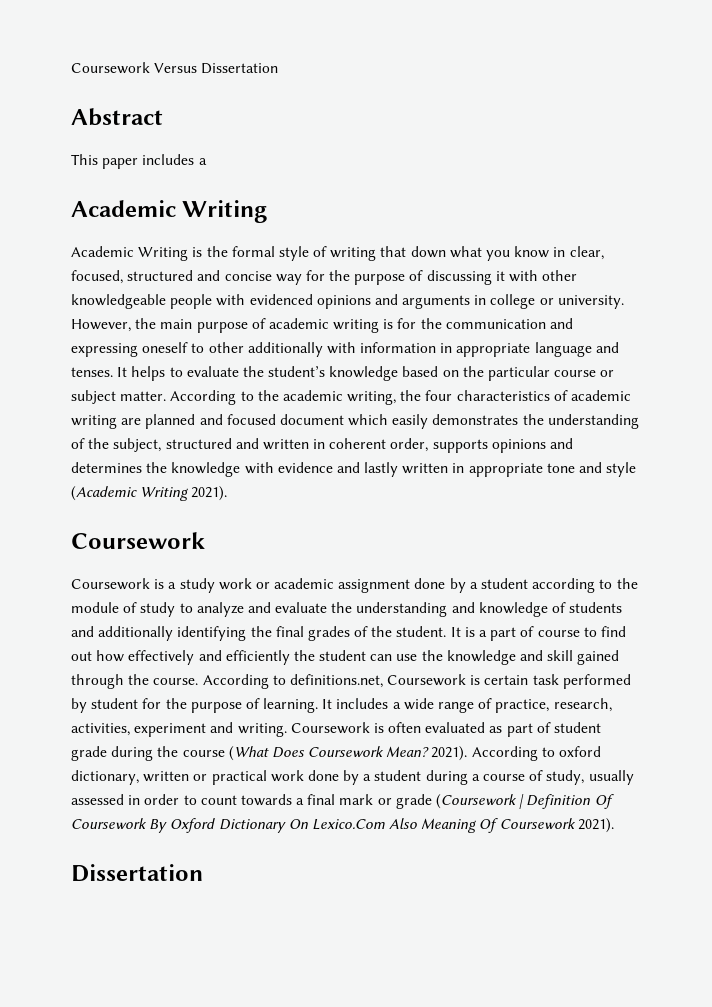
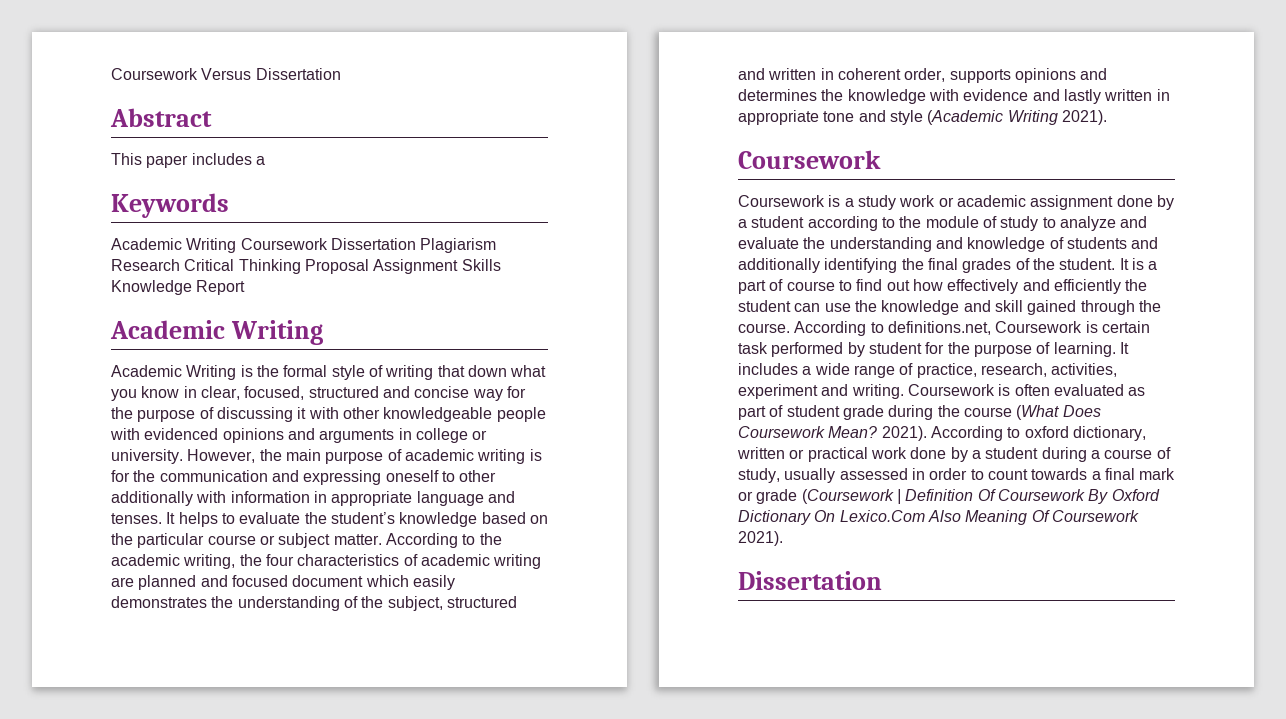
+ Keywords
+ Academic Writing Coursework Dissertation Plagiarism Research Critical Thinking Proposal Assignment Skills Knowledge Report

